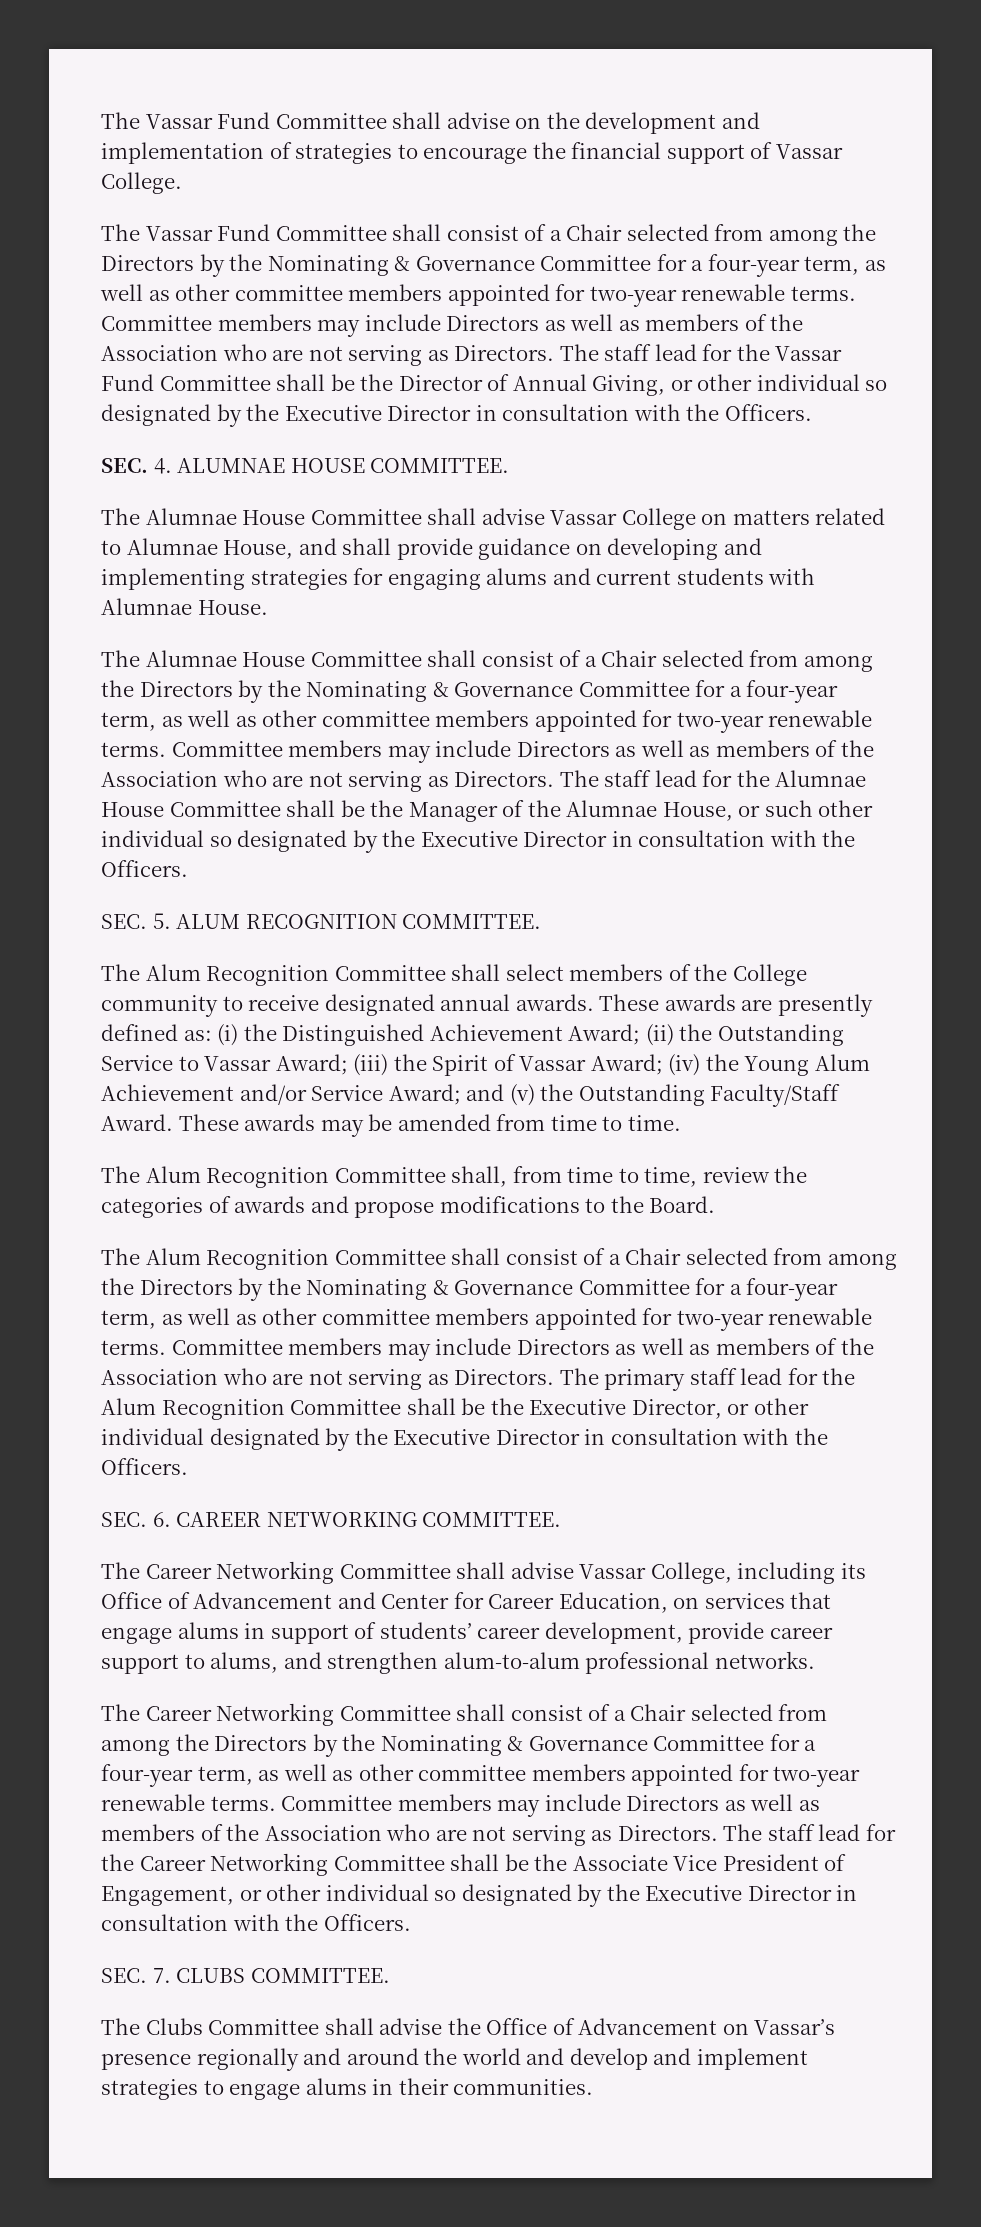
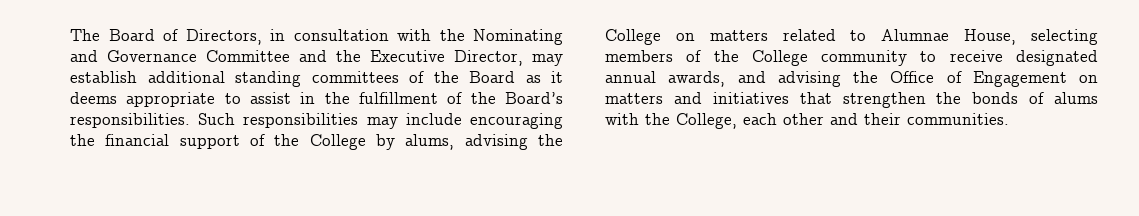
- The Vassar Fund Committee shall advise on the development and implementation of strategies to encourage the financial support of Vassar College.
- The Vassar Fund Committee shall consist of a Chair selected from among the Directors by the Nominating & Governance Committee for a four-year term, as well as other committee members appointed for two-year renewable terms. Committee members may include Directors as well as members of the Association who are not serving as Directors. The staff lead for the Vassar Fund Committee shall be the Director of Annual Giving, or other individual so designated by the Executive Director in consultation with the Officers.
- SEC. 4. ALUMNAE HOUSE COMMITTEE.
- The Alumnae House Committee shall advise Vassar College on matters related to Alumnae House, and shall provide guidance on developing and implementing strategies for engaging alums and current students with Alumnae House.
- The Alumnae House Committee shall consist of a Chair selected from among the Directors by the Nominating & Governance Committee for a four-year term, as well as other committee members appointed for two-year renewable terms. Committee members may include Directors as well as members of the Association who are not serving as Directors. The staff lead for the Alumnae House Committee shall be the Manager of the Alumnae House, or such other individual so designated by the Executive Director in consultation with the Officers.
- SEC. 5. ALUM RECOGNITION COMMITTEE.
- The Alum Recognition Committee shall select members of the College community to receive designated annual awards. These awards are presently defined as: (i) the Distinguished Achievement Award; (ii) the Outstanding Service to Vassar Award; (iii) the Spirit of Vassar Award; (iv) the Young Alum Achievement and/or Service Award; and (v) the Outstanding Faculty/Staff Award. These awards may be amended from time to time.
- The Alum Recognition Committee shall, from time to time, review the categories of awards and propose modifications to the Board.
- The Alum Recognition Committee shall consist of a Chair selected from among the Directors by the Nominating & Governance Committee for a four-year term, as well as other committee members appointed for two-year renewable terms. Committee members may include Directors as well as members of the Association who are not serving as Directors. The primary staff lead for the Alum Recognition Committee shall be the Executive Director, or other individual designated by the Executive Director in consultation with the Officers.
- SEC. 6. CAREER NETWORKING COMMITTEE.
- The Career Networking Committee shall advise Vassar College, including its Office of Advancement and Center for Career Education, on services that engage alums in support of students’ career development, provide career support to alums, and strengthen alum-to-alum professional networks.
- The Career Networking Committee shall consist of a Chair selected from among the Directors by the Nominating & Governance Committee for a four-year term, as well as other committee members appointed for two-year renewable terms. Committee members may include Directors as well as members of the Association who are not serving as Directors. The staff lead for the Career Networking Committee shall be the Associate Vice President of Engagement, or other individual so designated by the Executive Director in consultation with the Officers.
- SEC. 7. CLUBS COMMITTEE.
- The Clubs Committee shall advise the Office of Advancement on Vassar’s presence regionally and around the world and develop and implement strategies to engage alums in their communities.
+ The Board of Directors, in consultation with the Nominating and Governance Committee and the Executive Director, may establish additional standing committees of the Board as it deems appropriate to assist in the fulfillment of the Board’s responsibilities. Such responsibilities may include encouraging the financial support of the College by alums, advising the College on matters related to Alumnae House, selecting members of the College community to receive designated annual awards, and advising the Office of Engagement on matters and initiatives that strengthen the bonds of alums with the College, each other and their communities.

